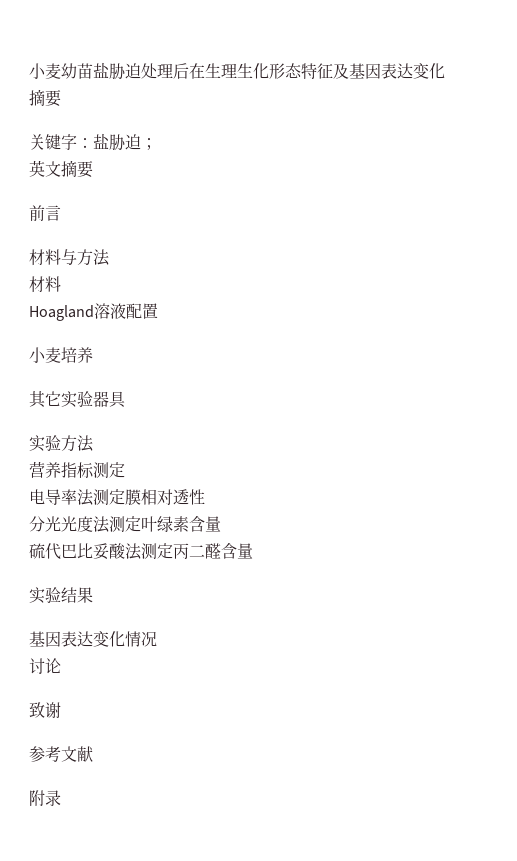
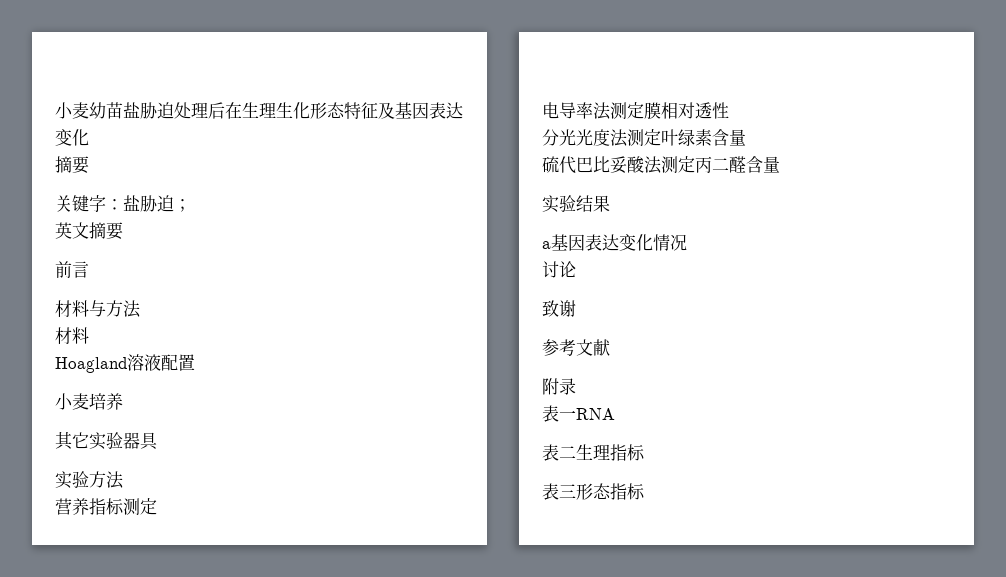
- 基因表达变化情况
+ a基因表达变化情况
+ 表一RNA
+ 表二生理指标
+ 表三形态指标

